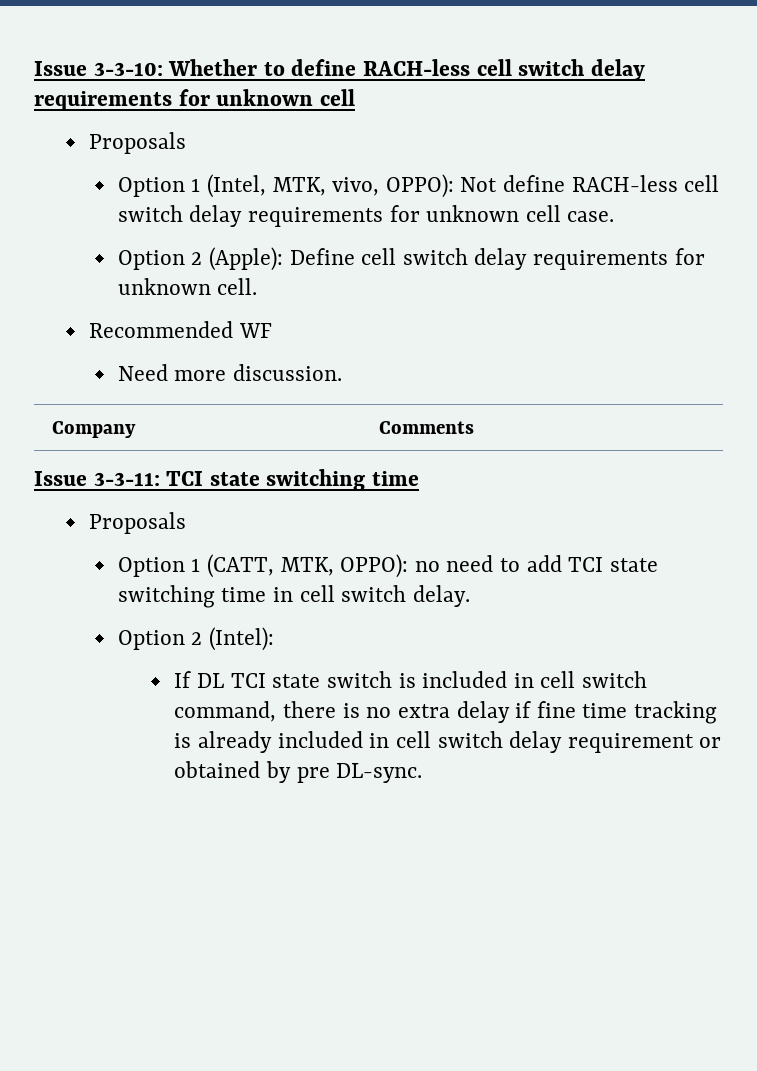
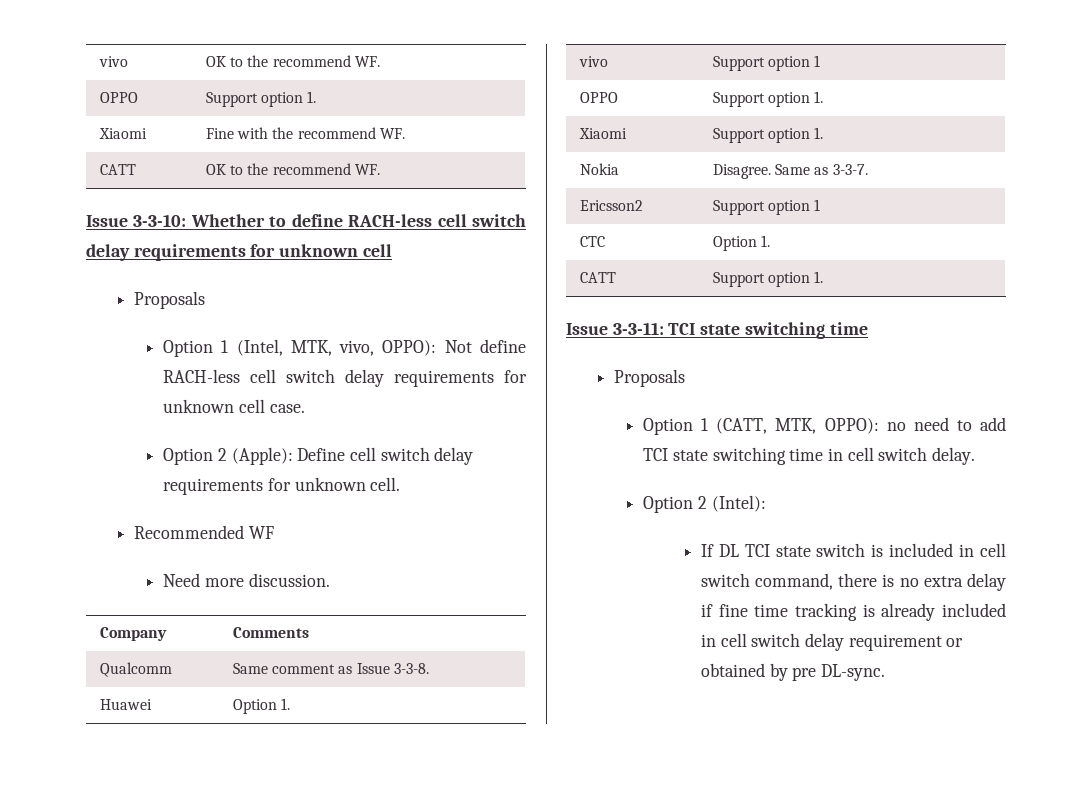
+ vivo | OK to the recommend WF.
+ OPPO | Support option 1.
+ Xiaomi | Fine with the recommend WF.
+ CATT | OK to the recommend WF.
+ Qualcomm | Same comment as Issue 3-3-8.
+ Huawei | Option 1.
+ vivo | Support option 1
+ OPPO | Support option 1.
+ Xiaomi | Support option 1.
+ Nokia | Disagree. Same as 3-3-7.
+ Ericsson2 | Support option 1
+ CTC | Option 1.
+ CATT | Support option 1.

